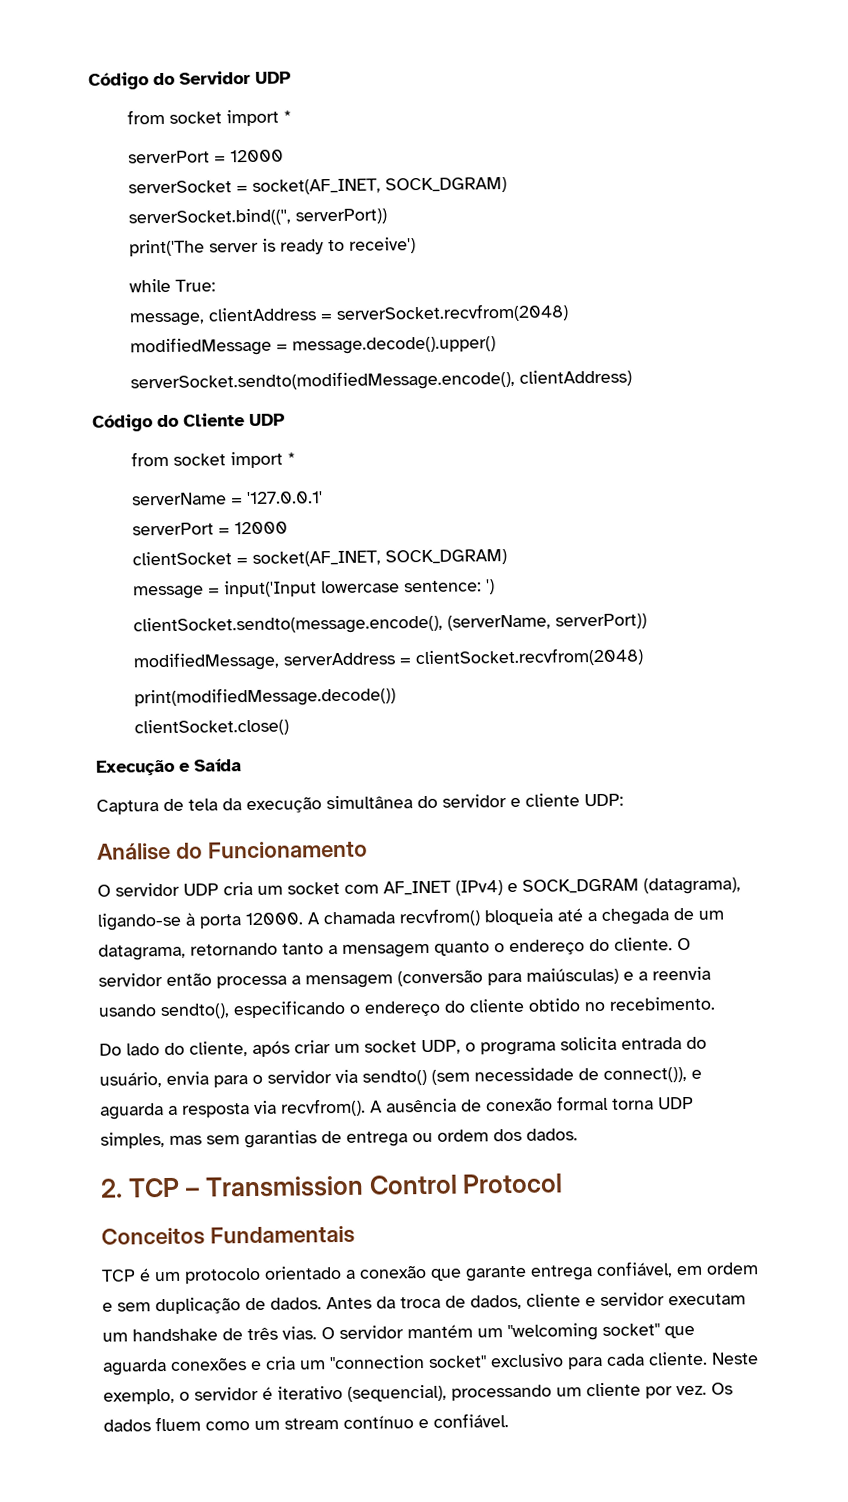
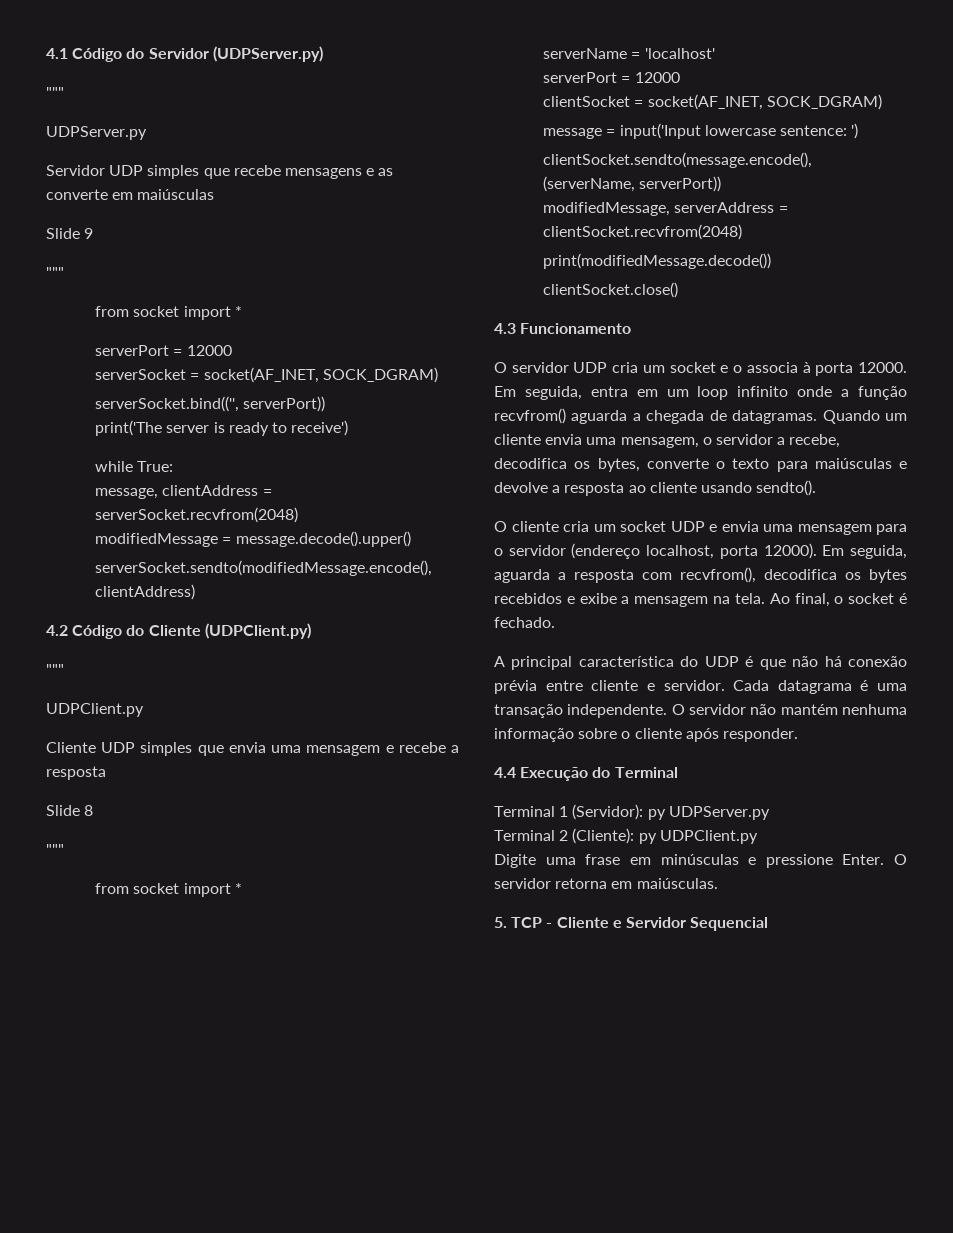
- Código do Servidor UDP
+ 4.1 Código do Servidor (UDPServer.py)
+ """
+ UDPServer.py
+ Servidor UDP simples que recebe mensagens e as converte em maiúsculas
+ Slide 9
+ """
- Código do Cliente UDP
+ 4.2 Código do Cliente (UDPClient.py)
+ """
+ UDPClient.py
+ Cliente UDP simples que envia uma mensagem e recebe a resposta
+ Slide 8
+ """
- serverName = '127.0.0.1'
+ serverName = 'localhost'
- Execução e Saída
- Captura de tela da execução simultânea do servidor e cliente UDP:
- Análise do Funcionamento
+ 4.3 Funcionamento
- O servidor UDP cria um socket com AF_INET (IPv4) e SOCK_DGRAM (datagrama), ligando-se à porta 12000. A chamada recvfrom() bloqueia até a chegada de um datagrama, retornando tanto a mensagem quanto o endereço do cliente. O servidor então processa a mensagem (conversão para maiúsculas) e a reenvia usando sendto(), especificando o endereço do cliente obtido no recebimento.
- Do lado do cliente, após criar um socket UDP, o programa solicita entrada do usuário, envia para o servidor via sendto() (sem necessidade de connect()), e aguarda a resposta via recvfrom(). A ausência de conexão formal torna UDP simples, mas sem garantias de entrega ou ordem dos dados.
- 2. TCP – Transmission Control Protocol
- Conceitos Fundamentais
- TCP é um protocolo orientado a conexão que garante entrega confiável, em ordem e sem duplicação de dados. Antes da troca de dados, cliente e servidor executam um handshake de três vias. O servidor mantém um "welcoming socket" que aguarda conexões e cria um "connection socket" exclusivo para cada cliente. Neste exemplo, o servidor é iterativo (sequencial), processando um cliente por vez. Os dados fluem como um stream contínuo e confiável.
+ O servidor UDP cria um socket e o associa à porta 12000. Em seguida, entra em um loop infinito onde a função recvfrom() aguarda a chegada de datagramas. Quando um cliente envia uma mensagem, o servidor a recebe, decodifica os bytes, converte o texto para maiúsculas e devolve a resposta ao cliente usando sendto().
+ O cliente cria um socket UDP e envia uma mensagem para o servidor (endereço localhost, porta 12000). Em seguida, aguarda a resposta com recvfrom(), decodifica os bytes recebidos e exibe a mensagem na tela. Ao final, o socket é fechado.
+ A principal característica do UDP é que não há conexão prévia entre cliente e servidor. Cada datagrama é uma transação independente. O servidor não mantém nenhuma informação sobre o cliente após responder.
+ 4.4 Execução do Terminal
+ Terminal 1 (Servidor): py UDPServer.py
+ Terminal 2 (Cliente): py UDPClient.py
+ Digite uma frase em minúsculas e pressione Enter. O servidor retorna em maiúsculas.
+ 5. TCP - Cliente e Servidor Sequencial

